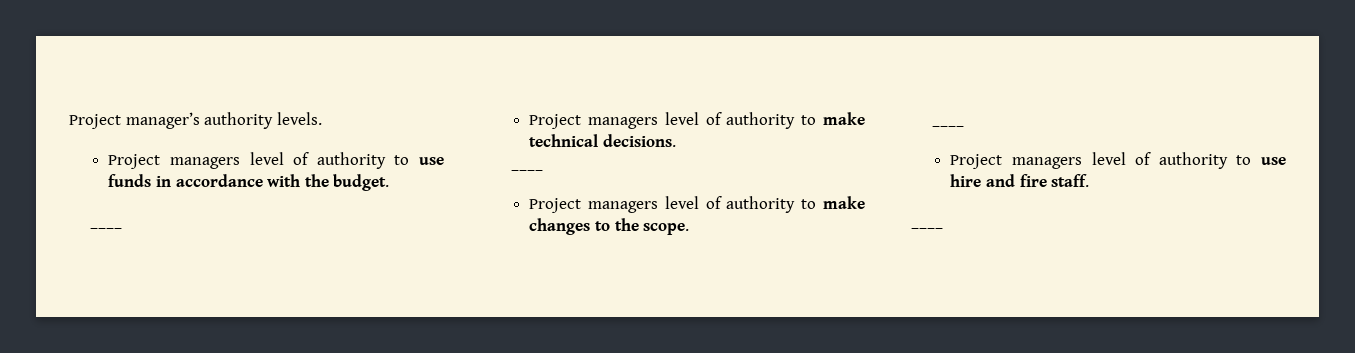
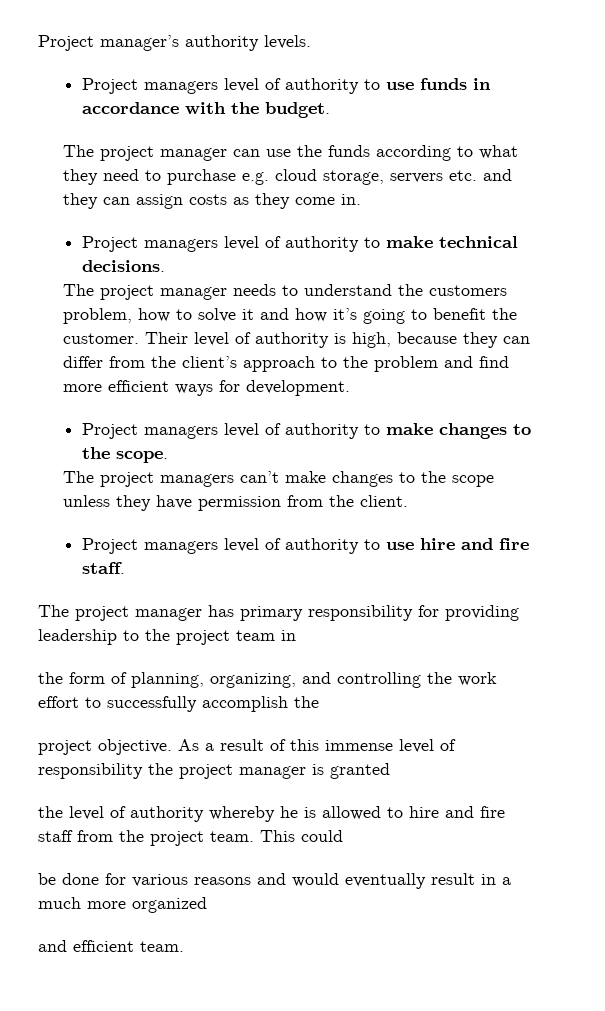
  Project managers level of authority to use funds in accordance with the budget.
- ____
+ The project manager can use the funds according to what they need to purchase e.g. cloud storage, servers etc. and they can assign costs as they come in.
  Project managers level of authority to make technical decisions.
- ____
+ The project manager needs to understand the customers problem, how to solve it and how it’s going to benefit the customer. Their level of authority is high, because they can differ from the client’s approach to the problem and find more efficient ways for development.
  Project managers level of authority to make changes to the scope.
- ____
+ The project managers can’t make changes to the scope unless they have permission from the client.
  Project managers level of authority to use hire and fire staff.
- ____
+ The project manager has primary responsibility for providing leadership to the project team in
+ the form of planning, organizing, and controlling the work effort to successfully accomplish the
+ project objective. As a result of this immense level of responsibility the project manager is granted
+ the level of authority whereby he is allowed to hire and fire staff from the project team. This could
+ be done for various reasons and would eventually result in a much more organized
+ and efficient team.

